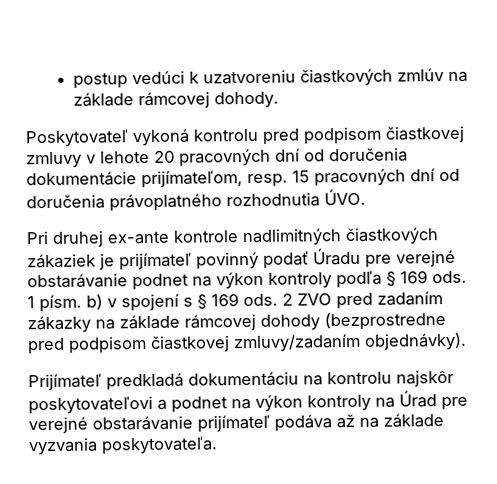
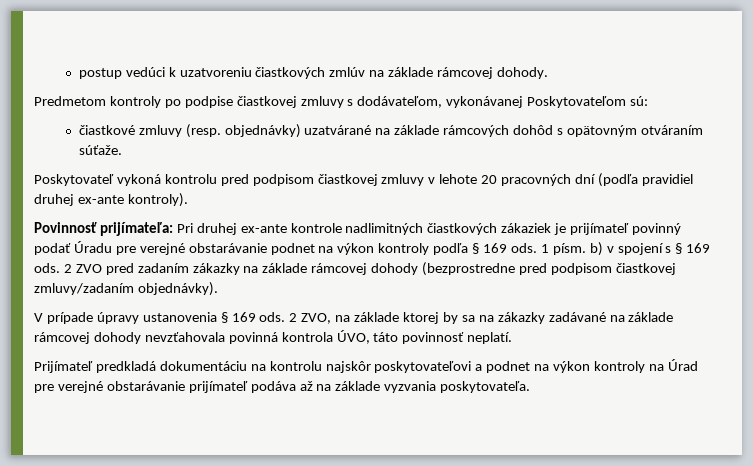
+ Predmetom kontroly po podpise čiastkovej zmluvy s dodávateľom, vykonávanej Poskytovateľom sú:
+ čiastkové zmluvy (resp. objednávky) uzatvárané na základe rámcových dohôd s opätovným otváraním súťaže.
- Poskytovateľ vykoná kontrolu pred podpisom čiastkovej zmluvy v lehote 20 pracovných dní od doručenia dokumentácie prijímateľom, resp. 15 pracovných dní od doručenia právoplatného rozhodnutia ÚVO.
- Pri druhej ex-ante kontrole nadlimitných čiastkových zákaziek je prijímateľ povinný podať Úradu pre verejné obstarávanie podnet na výkon kontroly podľa § 169 ods.
+ Poskytovateľ vykoná kontrolu pred podpisom čiastkovej zmluvy v lehote 20 pracovných dní (podľa pravidiel druhej ex-ante kontroly).
+ Povinnosť prijímateľa: Pri druhej ex-ante kontrole nadlimitných čiastkových zákaziek je prijímateľ povinný podať Úradu pre verejné obstarávanie podnet na výkon kontroly podľa § 169 ods.
+ V prípade úpravy ustanovenia § 169 ods. 2 ZVO, na základe ktorej by sa na zákazky zadávané na základe rámcovej dohody nevzťahovala povinná kontrola ÚVO, táto povinnosť neplatí.

